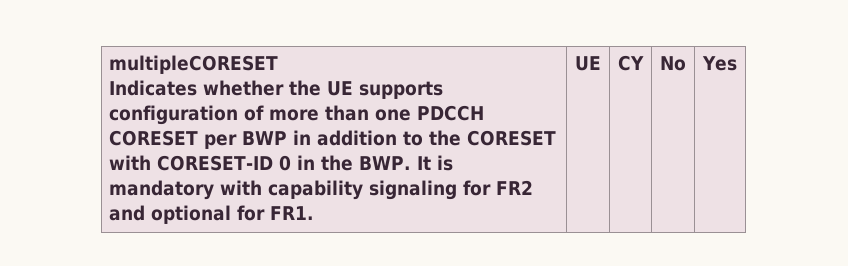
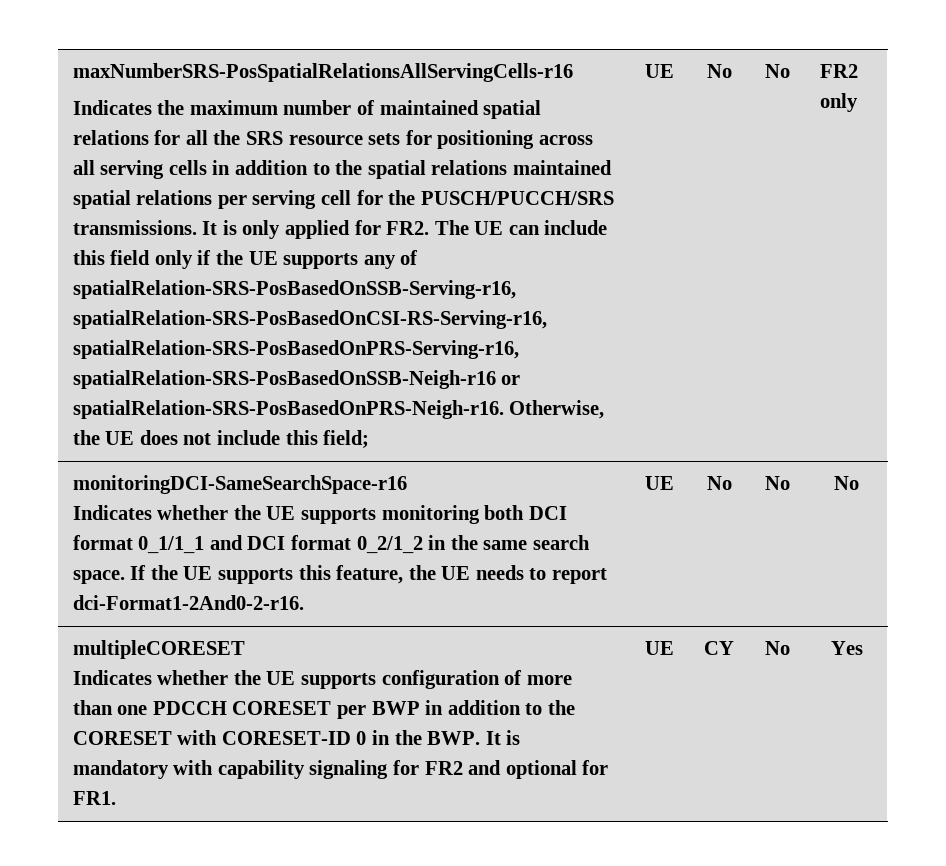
+ maxNumberSRS-PosSpatialRelationsAllServingCells-r16
+ Indicates the maximum number of maintained spatial relations for all the SRS resource sets for positioning across all serving cells in addition to the spatial relations maintained spatial relations per serving cell for the PUSCH/PUCCH/SRS transmissions. It is only applied for FR2. The UE can include this field only if the UE supports any of spatialRelation-SRS-PosBasedOnSSB-Serving-r16, spatialRelation-SRS-PosBasedOnCSI-RS-Serving-r16, spatialRelation-SRS-PosBasedOnPRS-Serving-r16, spatialRelation-SRS-PosBasedOnSSB-Neigh-r16 or spatialRelation-SRS-PosBasedOnPRS-Neigh-r16. Otherwise, the UE does not include this field; | UE | No | No | FR2 only
+ monitoringDCI-SameSearchSpace-r16
+ Indicates whether the UE supports monitoring both DCI format 0_1/1_1 and DCI format 0_2/1_2 in the same search space. If the UE supports this feature, the UE needs to report dci-Format1-2And0-2-r16. | UE | No | No | No

